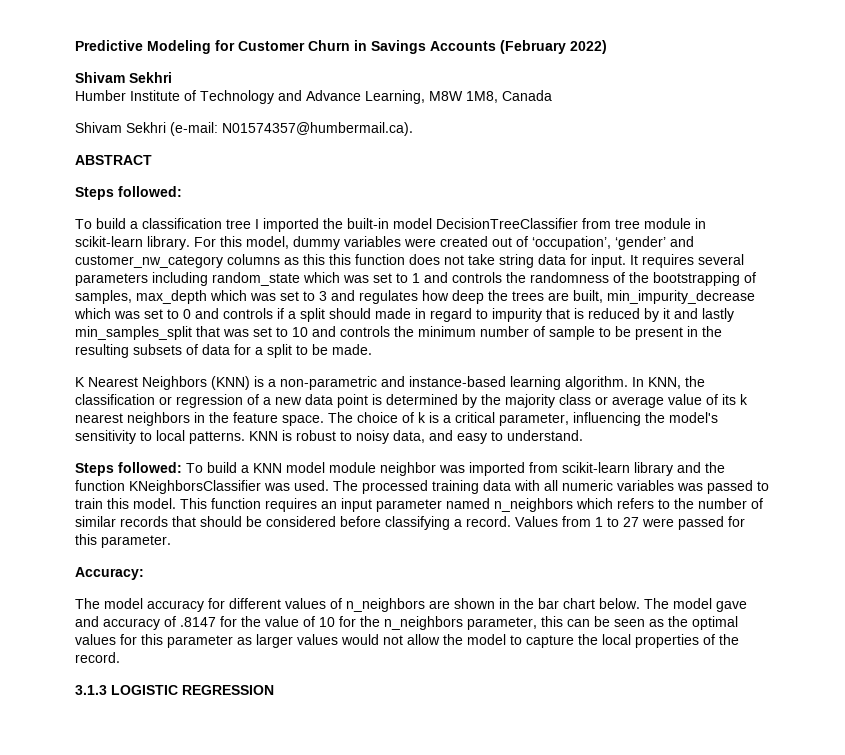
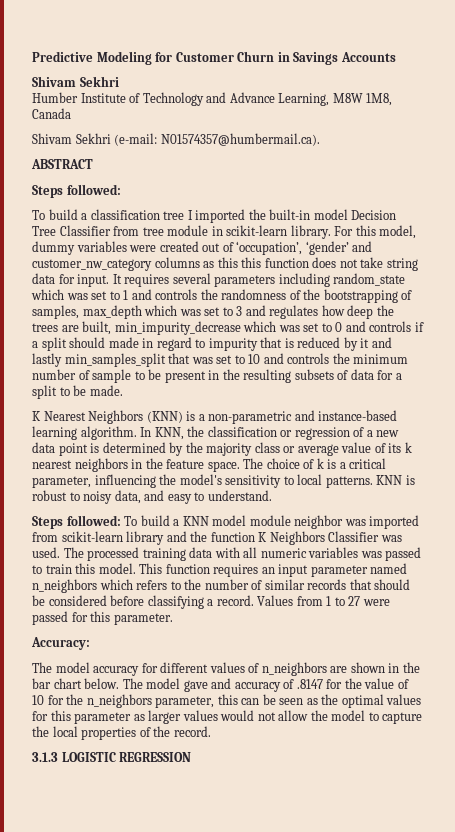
- Predictive Modeling for Customer Churn in Savings Accounts (February 2022)
+ Predictive Modeling for Customer Churn in Savings Accounts
- To build a classification tree I imported the built-in model DecisionTreeClassifier from tree module in scikit-learn library.
+ To build a classification tree I imported the built-in model Decision Tree Classifier from tree module in scikit-learn library.
- Steps followed: To build a KNN model module neighbor was imported from scikit-learn library and the function KNeighborsClassifier was used.
+ Steps followed: To build a KNN model module neighbor was imported from scikit-learn library and the function K Neighbors Classifier was used.

